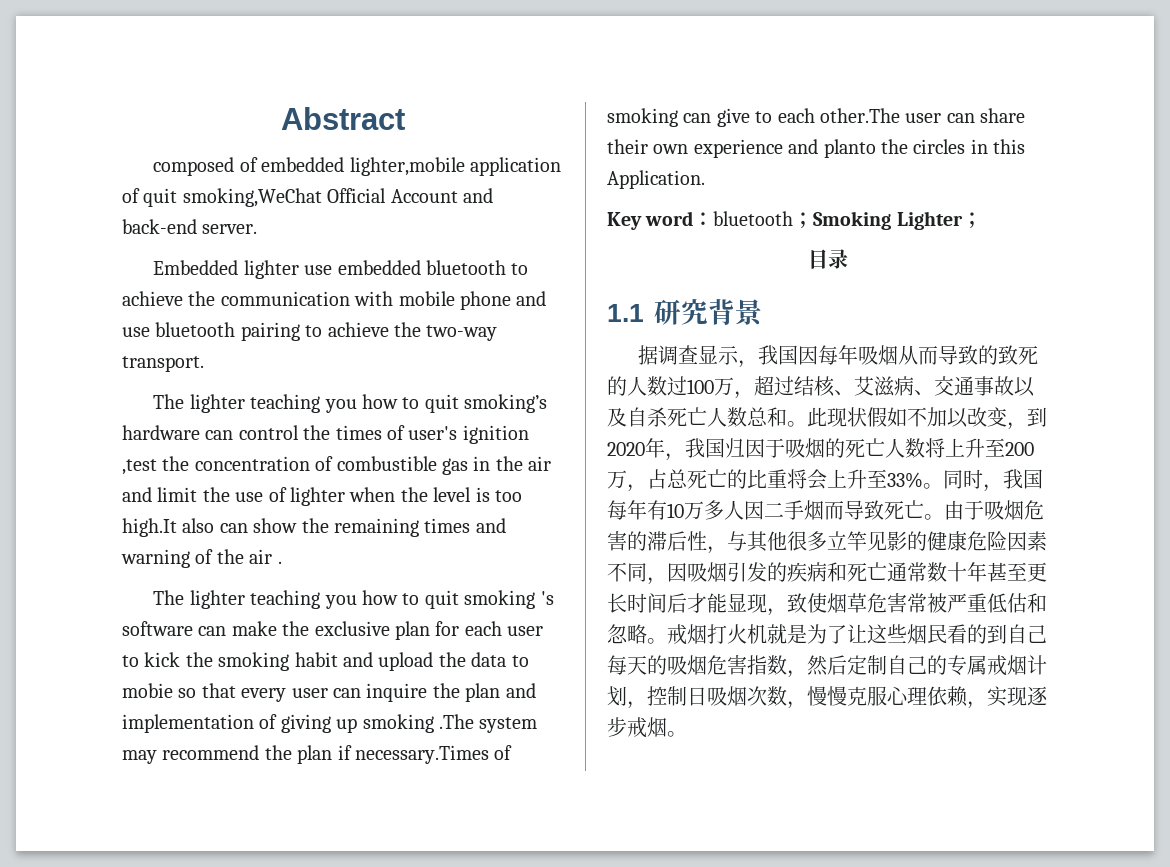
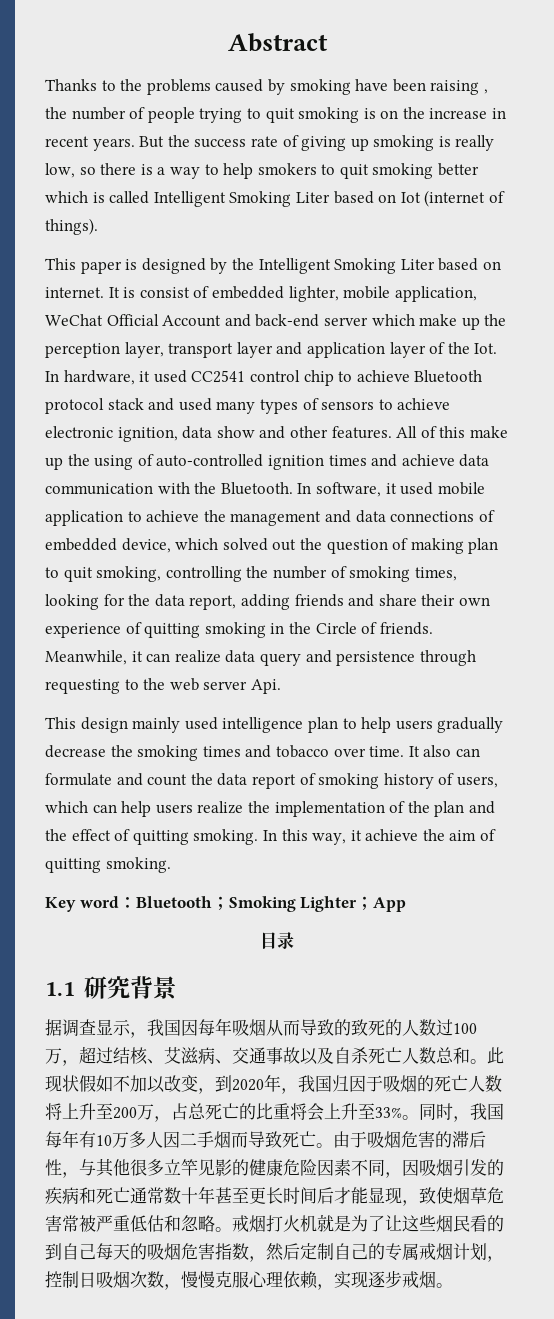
- composed of embedded lighter,mobile application of quit smoking,WeChat Official Account and back-end server.
- Embedded lighter use embedded bluetooth to achieve the communication with mobile phone and use bluetooth pairing to achieve the two-way transport.
- The lighter teaching you how to quit smoking’s hardware can control the times of user's ignition ,test the concentration of combustible gas in the air and limit the use of lighter when the level is too high.It also can show the remaining times and warning of the air .
- The lighter teaching you how to quit smoking 's software can make the exclusive plan for each user to kick the smoking habit and upload the data to mobie so that every user can inquire the plan and implementation of giving up smoking .The system may recommend the plan if necessary.Times of smoking can give to each other.The user can share their own experience and planto the circles in this Application.
+ Thanks to the problems caused by smoking have been raising , the number of people trying to quit smoking is on the increase in recent years. But the success rate of giving up smoking is really low, so there is a way to help smokers to quit smoking better which is called Intelligent Smoking Liter based on Iot (internet of things).
+ This paper is designed by the Intelligent Smoking Liter based on internet. It is consist of embedded lighter, mobile application, WeChat Official Account and back-end server which make up the perception layer, transport layer and application layer of the Iot. In hardware, it used CC2541 control chip to achieve Bluetooth protocol stack and used many types of sensors to achieve electronic ignition, data show and other features. All of this make up the using of auto-controlled ignition times and achieve data communication with the Bluetooth. In software, it used mobile application to achieve the management and data connections of embedded device, which solved out the question of making plan to quit smoking, controlling the number of smoking times, looking for the data report, adding friends and share their own experience of quitting smoking in the Circle of friends. Meanwhile, it can realize data query and persistence through requesting to the web server Api.
+ This design mainly used intelligence plan to help users gradually decrease the smoking times and tobacco over time. It also can formulate and count the data report of smoking history of users, which can help users realize the implementation of the plan and the effect of quitting smoking. In this way, it achieve the aim of quitting smoking.
- Key word：bluetooth；Smoking Lighter；
+ Key word：Bluetooth；Smoking Lighter；App

